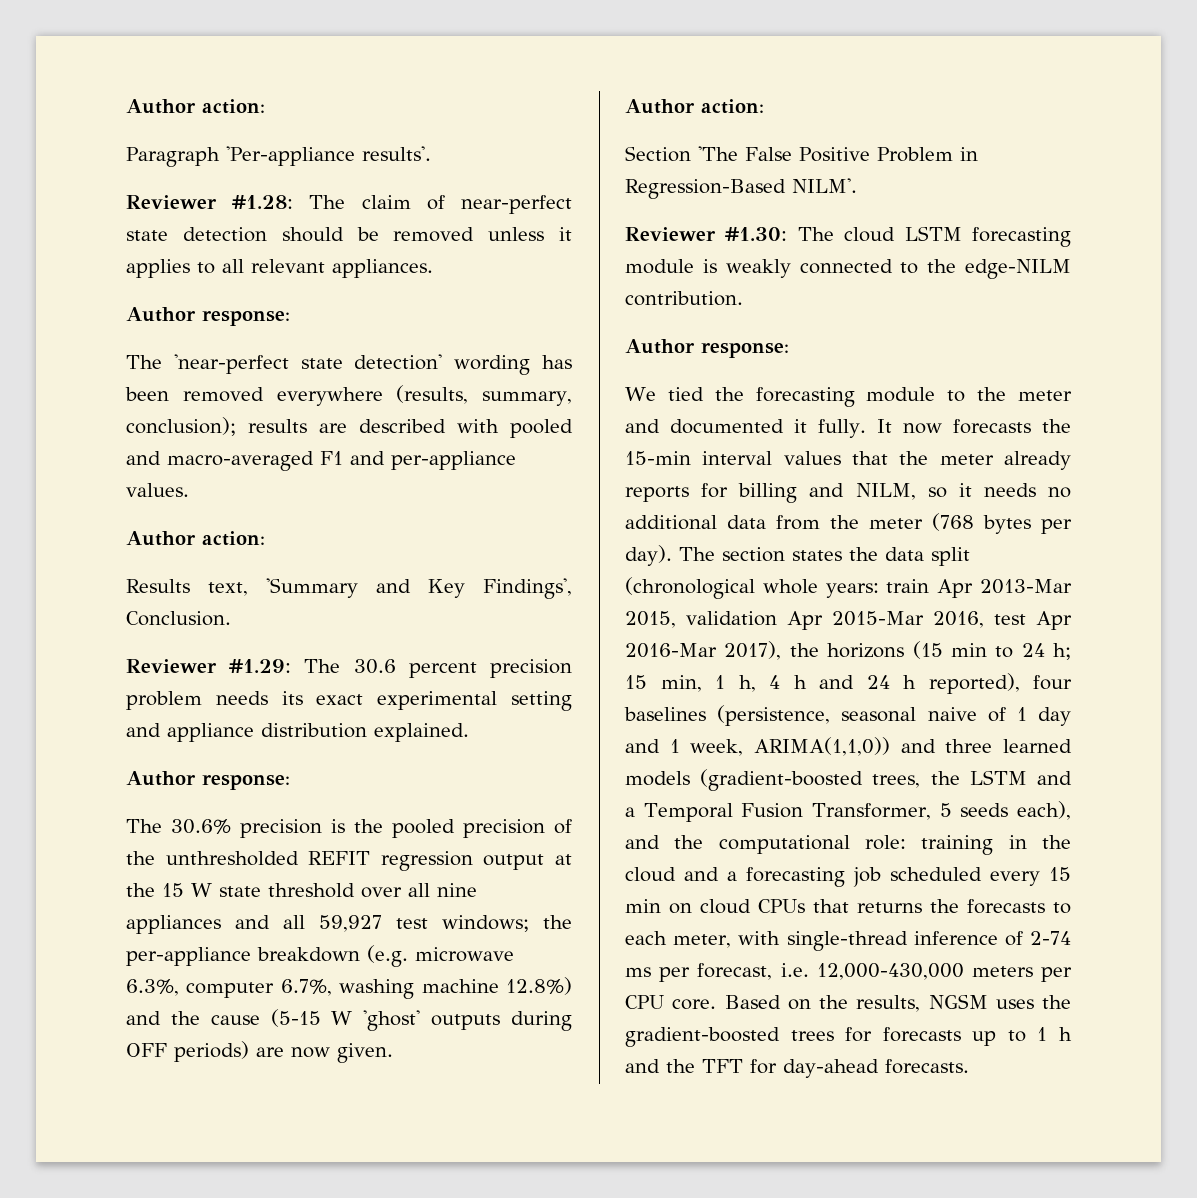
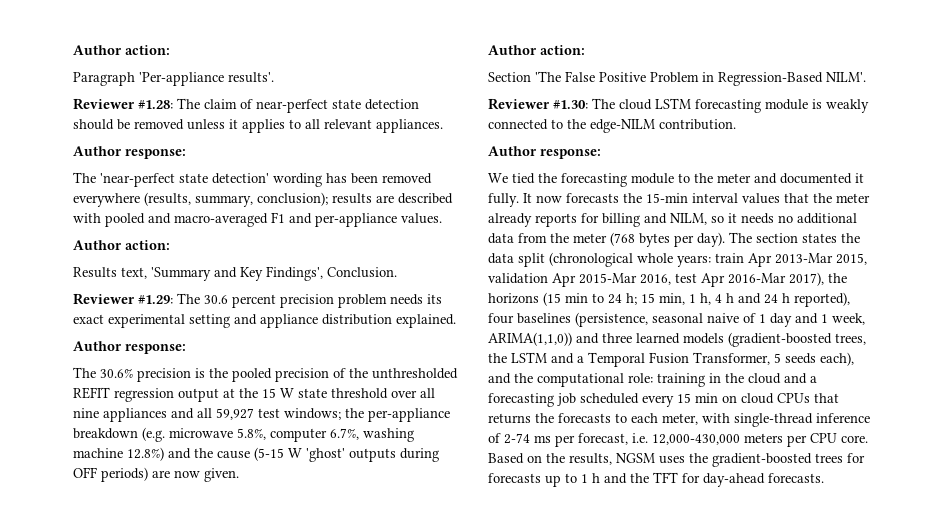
- The 30.6% precision is the pooled precision of the unthresholded REFIT regression output at the 15 W state threshold over all nine appliances and all 59,927 test windows; the per-appliance breakdown (e.g. microwave 6.3%, computer 6.7%, washing machine 12.8%) and the cause (5-15 W 'ghost' outputs during OFF periods) are now given.
+ The 30.6% precision is the pooled precision of the unthresholded REFIT regression output at the 15 W state threshold over all nine appliances and all 59,927 test windows; the per-appliance breakdown (e.g. microwave 5.8%, computer 6.7%, washing machine 12.8%) and the cause (5-15 W 'ghost' outputs during OFF periods) are now given.

